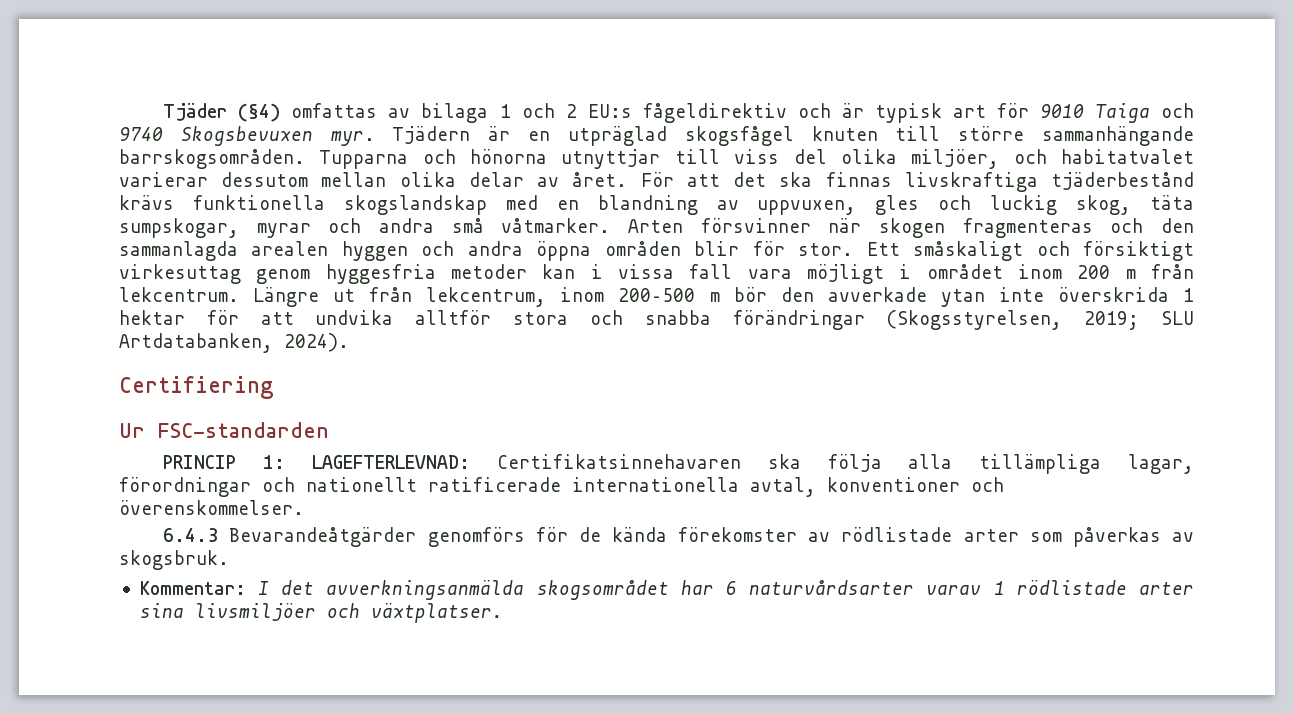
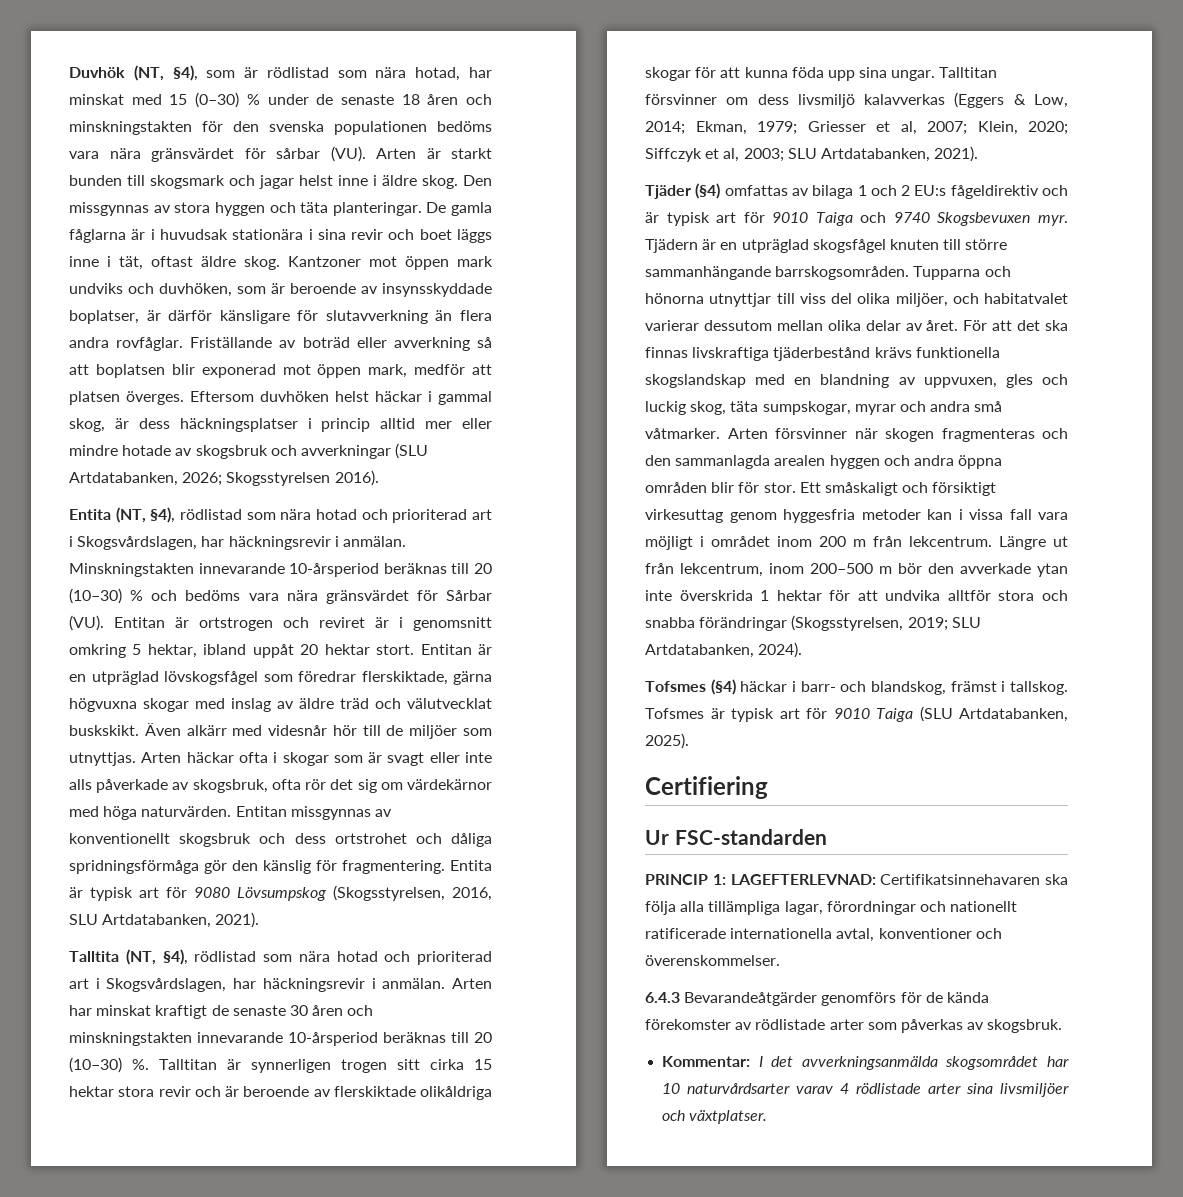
+ Duvhök (NT, §4), som är rödlistad som nära hotad, har minskat med 15 (0–30) % under de senaste 18 åren och minskningstakten för den svenska populationen bedöms vara nära gränsvärdet för sårbar (VU). Arten är starkt bunden till skogsmark och jagar helst inne i äldre skog. Den missgynnas av stora hyggen och täta planteringar. De gamla fåglarna är i huvudsak stationära i sina revir och boet läggs inne i tät, oftast äldre skog. Kantzoner mot öppen mark undviks och duvhöken, som är beroende av insynsskyddade boplatser, är därför känsligare för slutavverkning än flera andra rovfåglar. Friställande av boträd eller avverkning så att boplatsen blir exponerad mot öppen mark, medför att platsen överges. Eftersom duvhöken helst häckar i gammal skog, är dess häckningsplatser i princip alltid mer eller mindre hotade av skogsbruk och avverkningar (SLU Artdatabanken, 2026; Skogsstyrelsen 2016).
+ Entita (NT, §4), rödlistad som nära hotad och prioriterad art i Skogsvårdslagen, har häckningsrevir i anmälan. Minskningstakten innevarande 10-årsperiod beräknas till 20 (10–30) % och bedöms vara nära gränsvärdet för Sårbar (VU). Entitan är ortstrogen och reviret är i genomsnitt omkring 5 hektar, ibland uppåt 20 hektar stort. Entitan är en utpräglad lövskogsfågel som föredrar flerskiktade, gärna högvuxna skogar med inslag av äldre träd och välutvecklat buskskikt. Även alkärr med videsnår hör till de miljöer som utnyttjas. Arten häckar ofta i skogar som är svagt eller inte alls påverkade av skogsbruk, ofta rör det sig om värdekärnor med höga naturvärden. Entitan missgynnas av konventionellt skogsbruk och dess ortstrohet och dåliga spridningsförmåga gör den känslig för fragmentering. Entita är typisk art för 9080 Lövsumpskog (Skogsstyrelsen, 2016, SLU Artdatabanken, 2021).
+ Talltita (NT, §4), rödlistad som nära hotad och prioriterad art i Skogsvårdslagen, har häckningsrevir i anmälan. Arten har minskat kraftigt de senaste 30 åren och minskningstakten innevarande 10-årsperiod beräknas till 20 (10–30) %. Talltitan är synnerligen trogen sitt cirka 15 hektar stora revir och är beroende av flerskiktade olikåldriga skogar för att kunna föda upp sina ungar. Talltitan försvinner om dess livsmiljö kalavverkas (Eggers & Low, 2014; Ekman, 1979; Griesser et al, 2007; Klein, 2020; Siffczyk et al, 2003; SLU Artdatabanken, 2021).
+ Tofsmes (§4) häckar i barr- och blandskog, främst i tallskog. Tofsmes är typisk art för 9010 Taiga (SLU Artdatabanken, 2025).
- Kommentar: I det avverkningsanmälda skogsområdet har 6 naturvårdsarter varav 1 rödlistade arter sina livsmiljöer och växtplatser.
+ Kommentar: I det avverkningsanmälda skogsområdet har 10 naturvårdsarter varav 4 rödlistade arter sina livsmiljöer och växtplatser.

